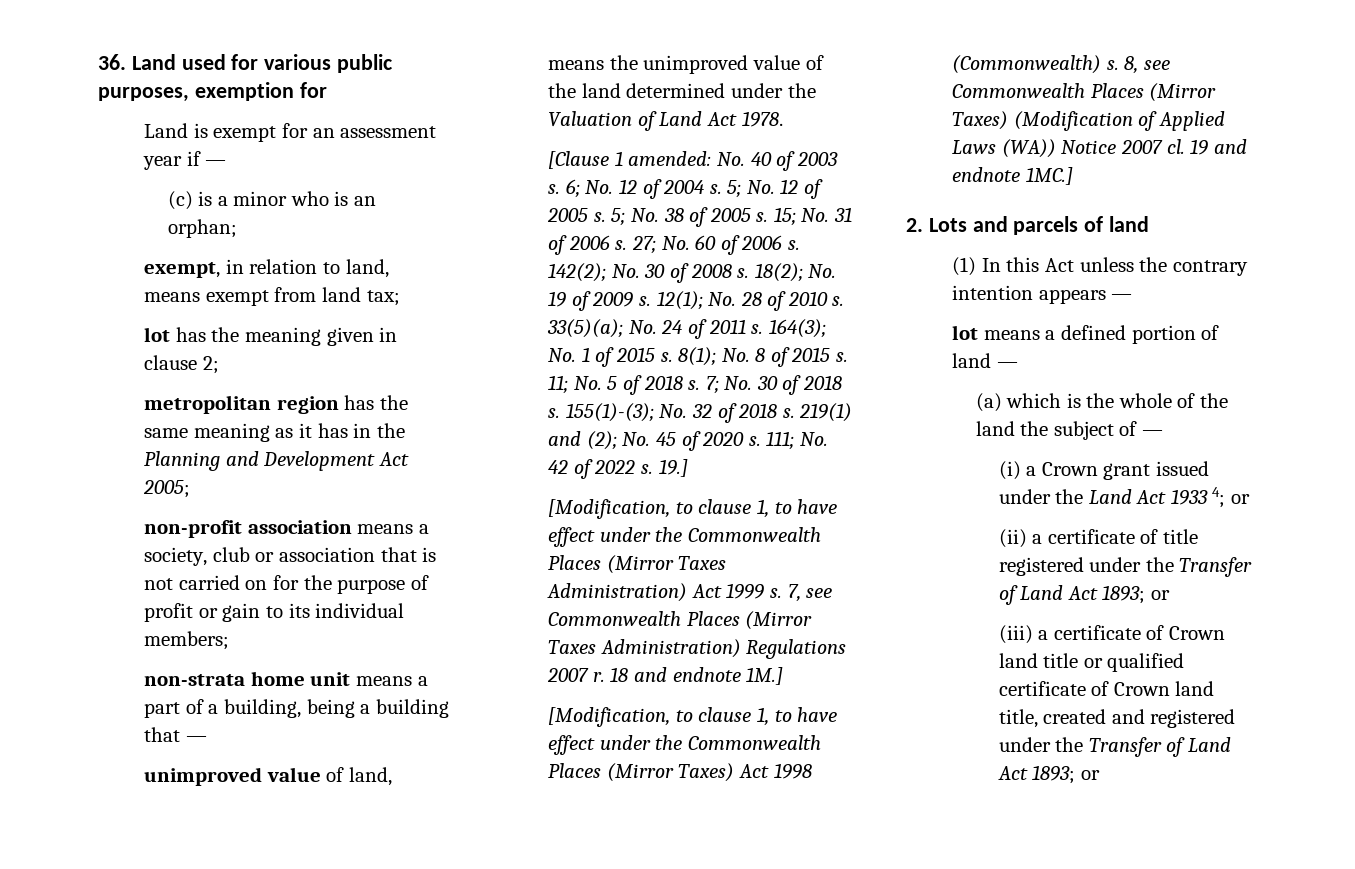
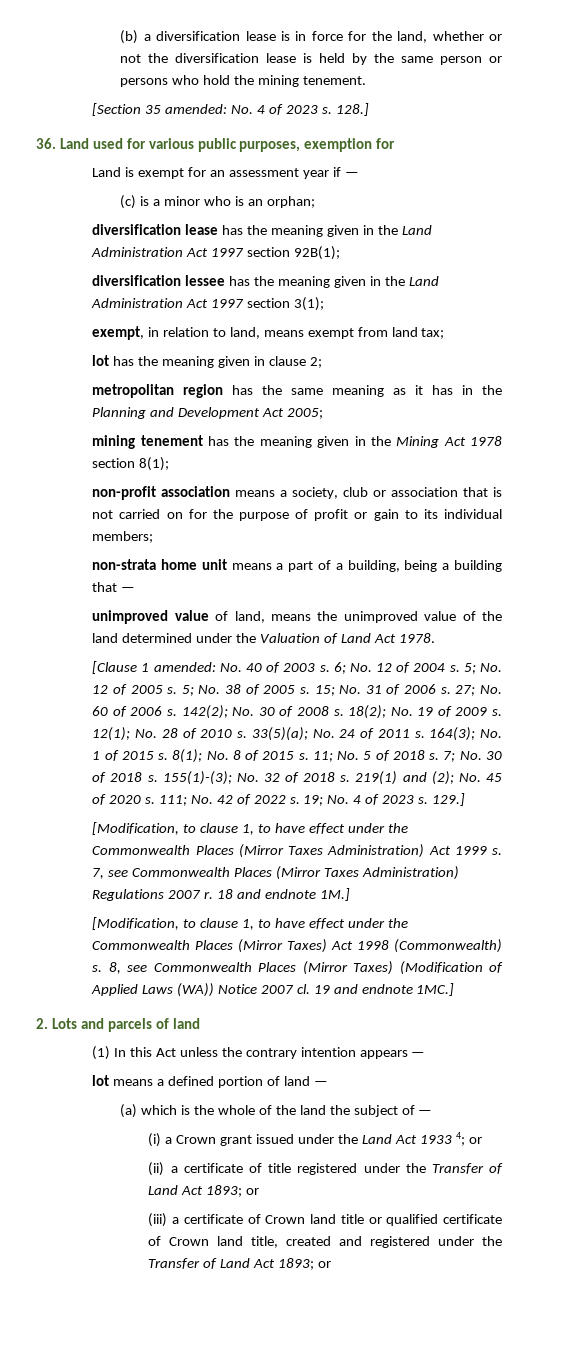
+ (b) a diversification lease is in force for the land, whether or not the diversification lease is held by the same person or persons who hold the mining tenement.
+ [Section 35 amended: No. 4 of 2023 s. 128.]
+ diversification lease has the meaning given in the Land Administration Act 1997 section 92B(1);
+ diversification lessee has the meaning given in the Land Administration Act 1997 section 3(1);
+ mining tenement has the meaning given in the Mining Act 1978 section 8(1);
- 19.]
+ 19; No. 4 of 2023 s. 129.]

